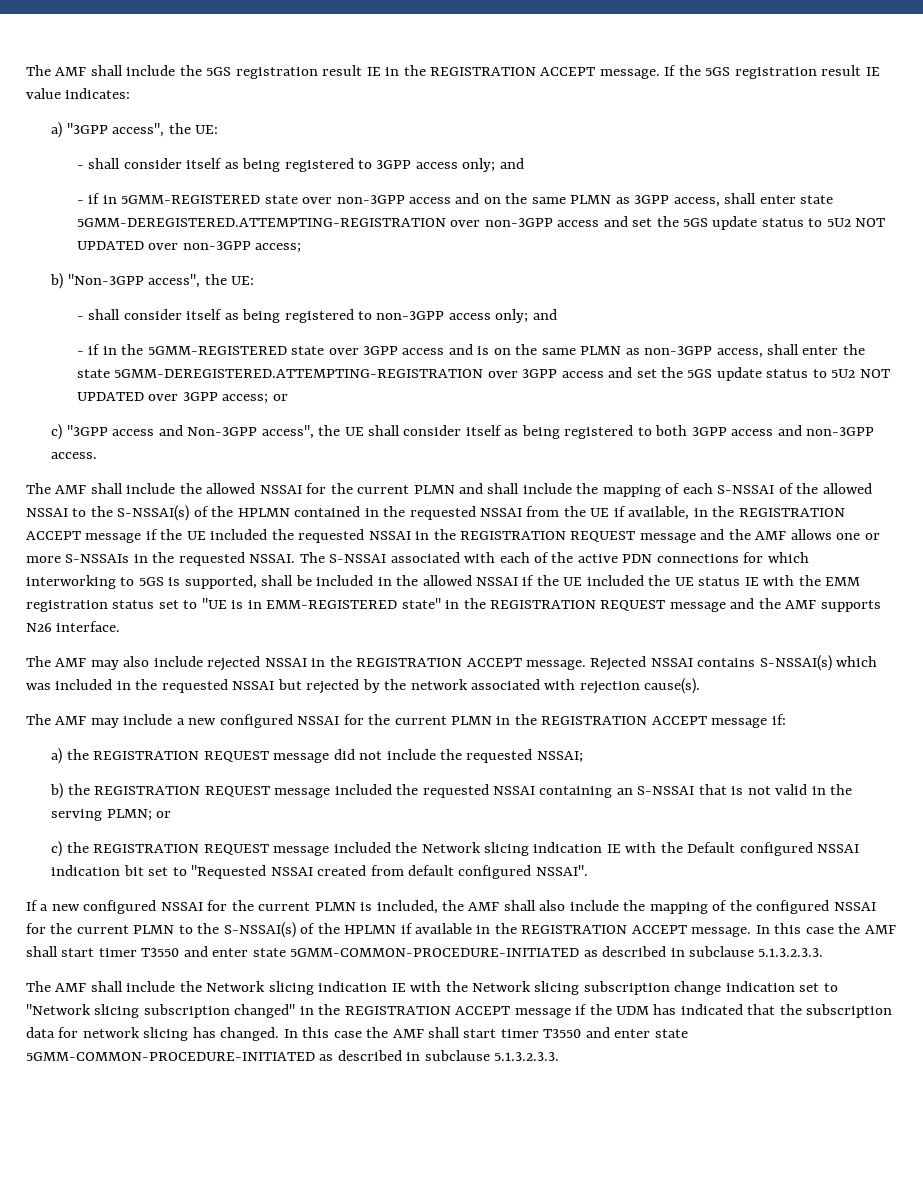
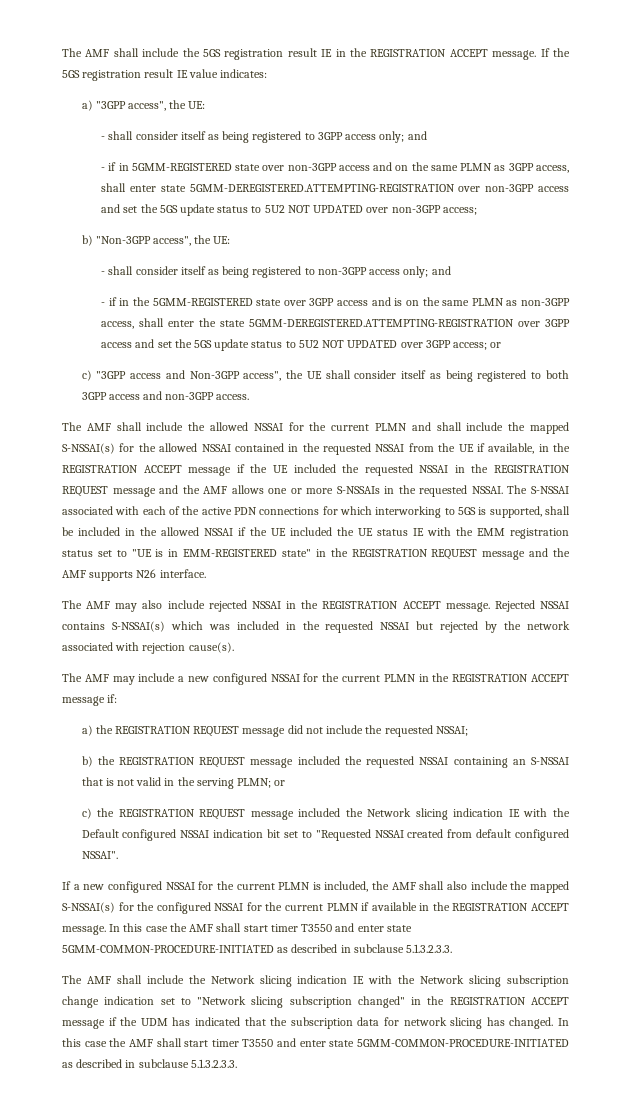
- The AMF shall include the allowed NSSAI for the current PLMN and shall include the mapping of each S-NSSAI of the allowed NSSAI to the S-NSSAI(s) of the HPLMN contained in the requested NSSAI from the UE if available, in the REGISTRATION ACCEPT message if the UE included the requested NSSAI in the REGISTRATION REQUEST message and the AMF allows one or more S-NSSAIs in the requested NSSAI.
+ The AMF shall include the allowed NSSAI for the current PLMN and shall include the mapped S-NSSAI(s) for the allowed NSSAI contained in the requested NSSAI from the UE if available, in the REGISTRATION ACCEPT message if the UE included the requested NSSAI in the REGISTRATION REQUEST message and the AMF allows one or more S-NSSAIs in the requested NSSAI.
- If a new configured NSSAI for the current PLMN is included, the AMF shall also include the mapping of the configured NSSAI for the current PLMN to the S-NSSAI(s) of the HPLMN if available in the REGISTRATION ACCEPT message.
+ If a new configured NSSAI for the current PLMN is included, the AMF shall also include the mapped S-NSSAI(s) for the configured NSSAI for the current PLMN if available in the REGISTRATION ACCEPT message.

